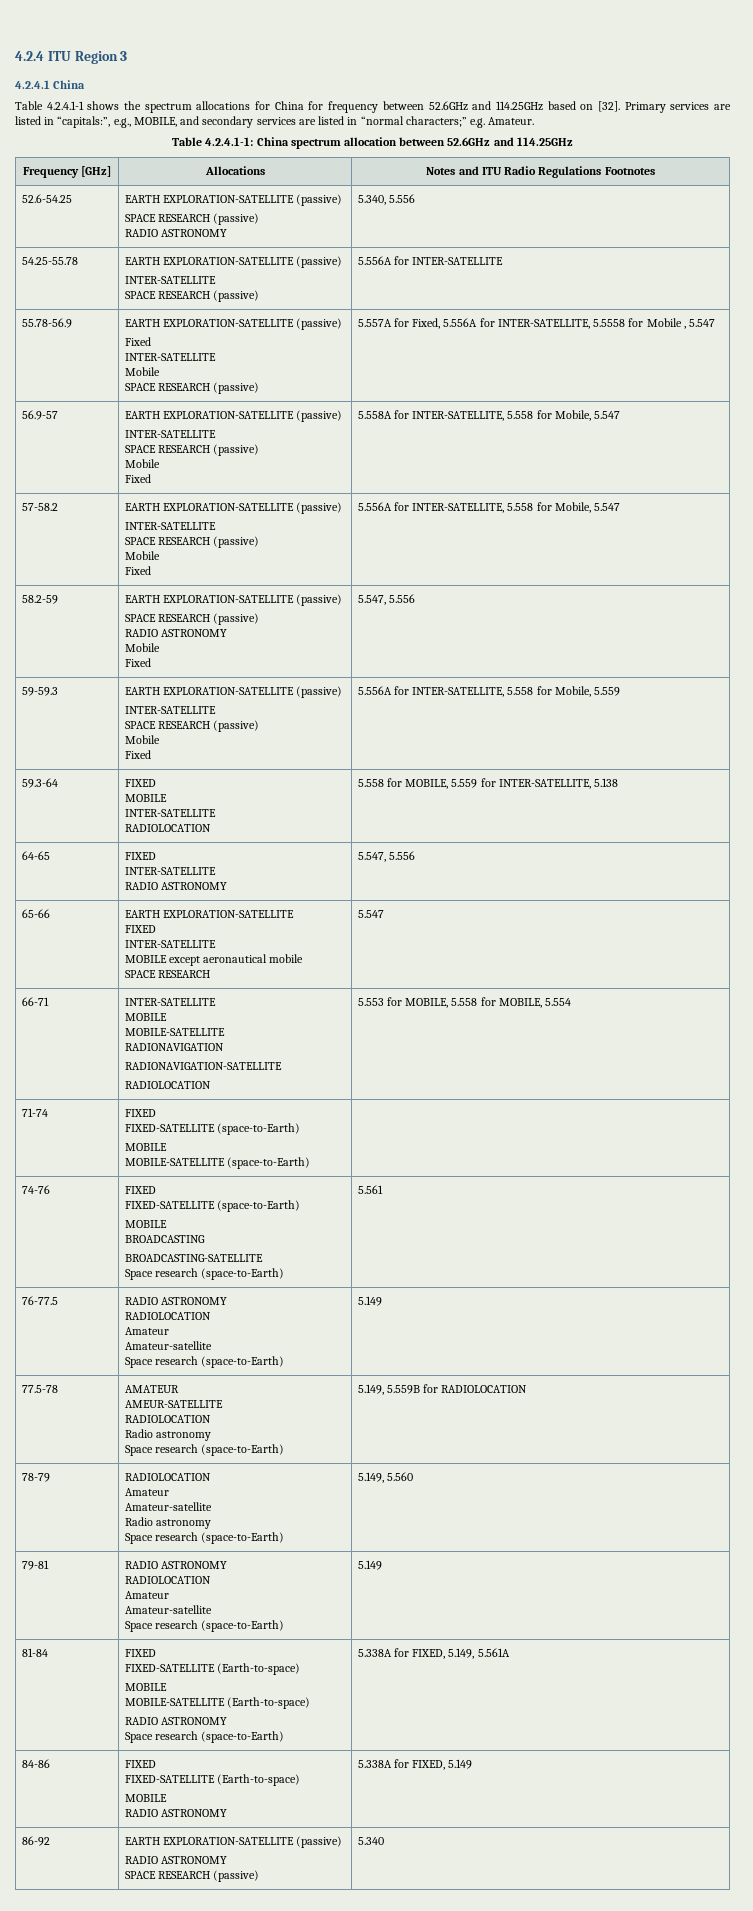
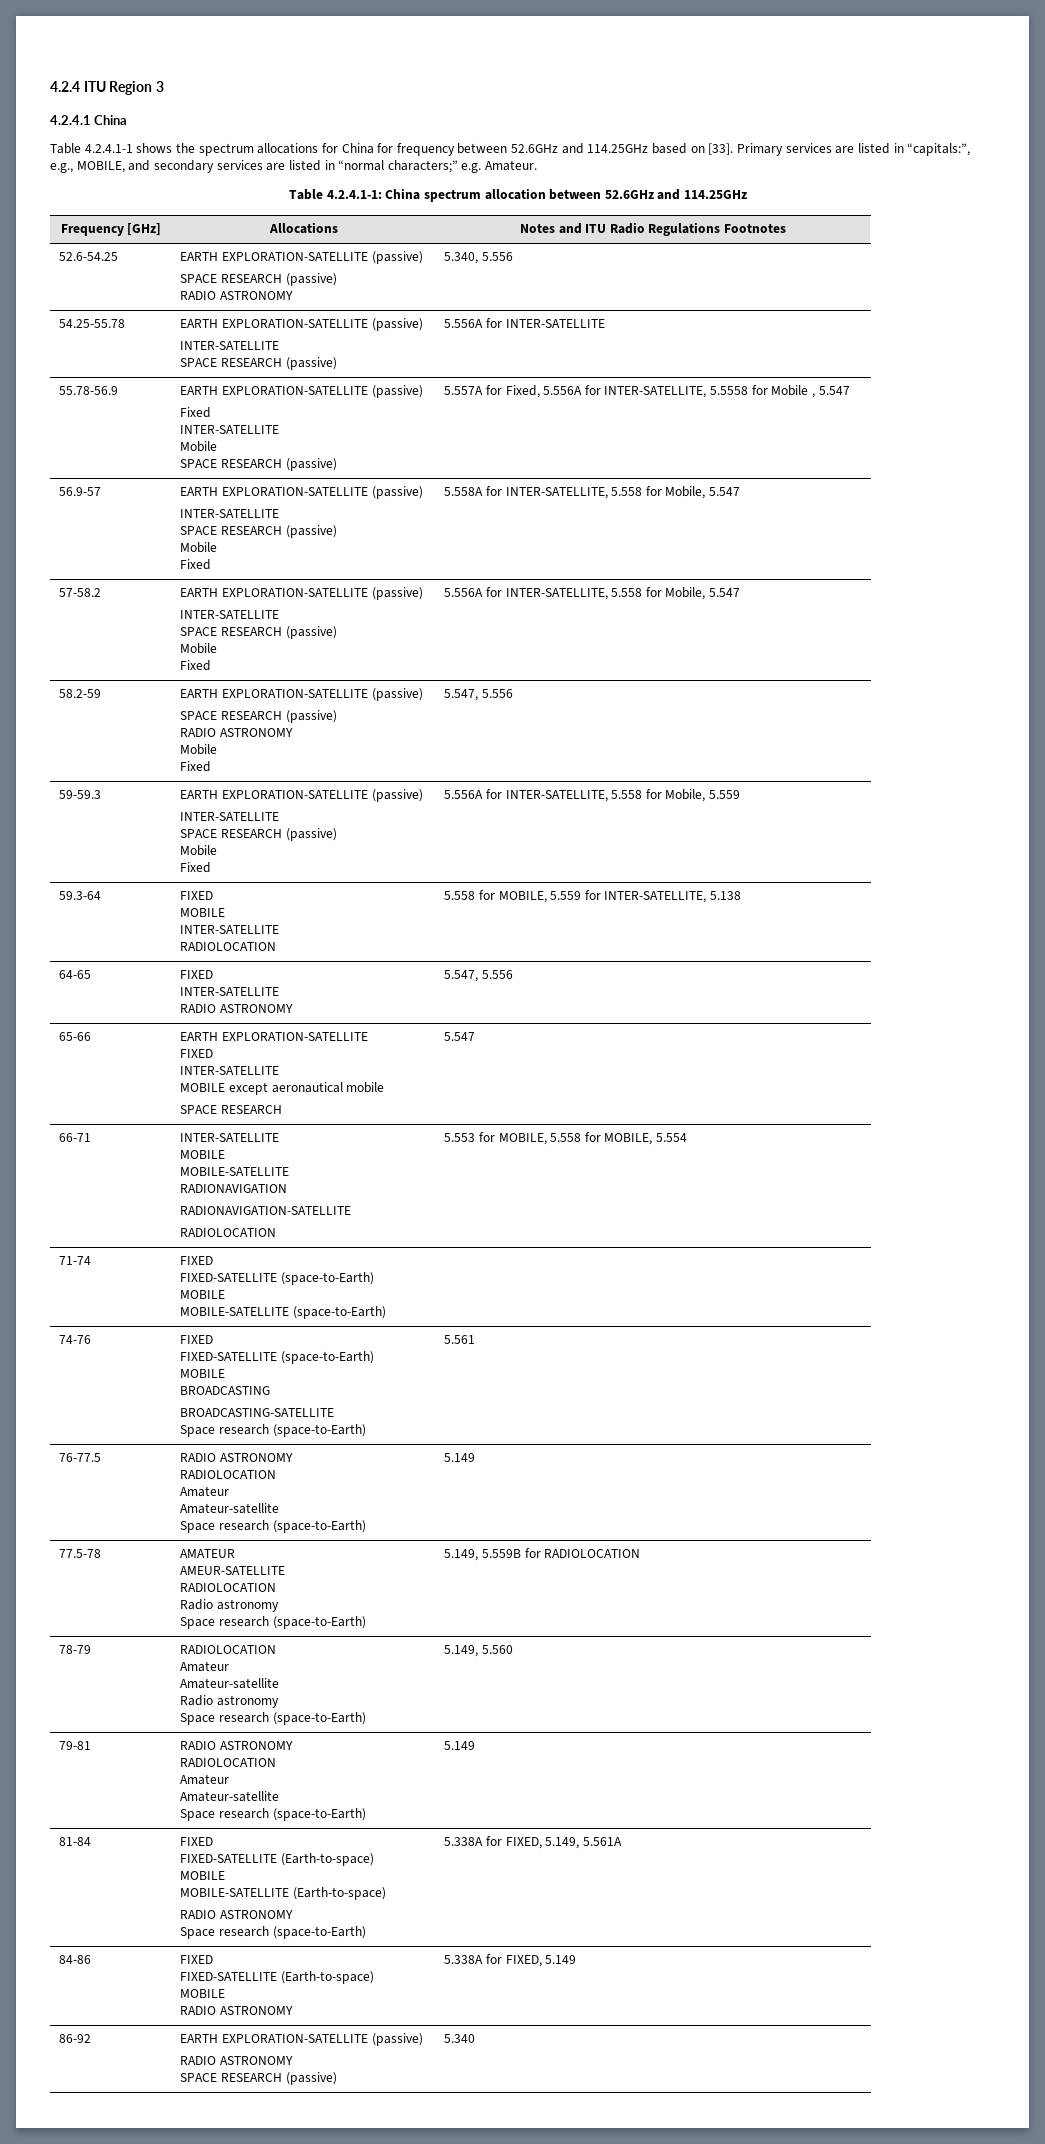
- Table 4.2.4.1-1 shows the spectrum allocations for China for frequency between 52.6GHz and 114.25GHz based on [32].
+ Table 4.2.4.1-1 shows the spectrum allocations for China for frequency between 52.6GHz and 114.25GHz based on [33].

